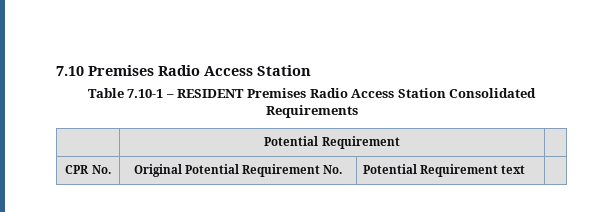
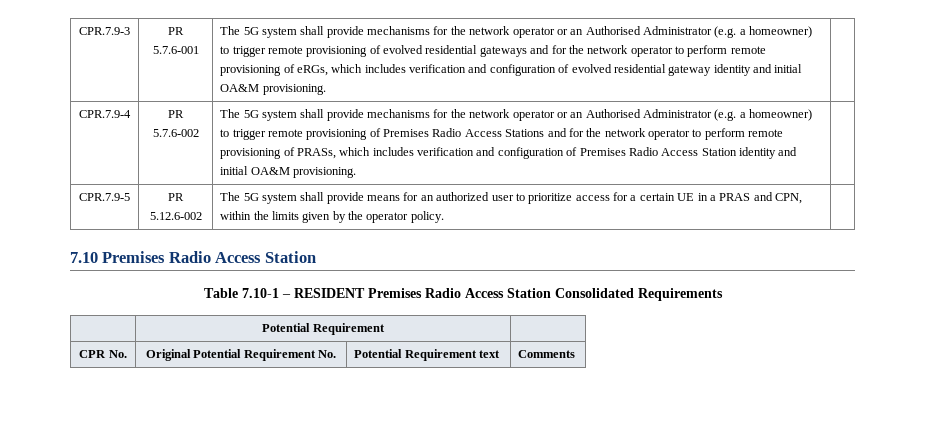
+ CPR.7.9-3 | PR 5.7.6-001 | The 5G system shall provide mechanisms for the network operator or an Authorised Administrator (e.g. a homeowner) to trigger remote provisioning of evolved residential gateways and for the network operator to perform remote provisioning of eRGs, which includes verification and configuration of evolved residential gateway identity and initial OA&M provisioning. |
+ CPR.7.9-4 | PR 5.7.6-002 | The 5G system shall provide mechanisms for the network operator or an Authorised Administrator (e.g. a homeowner) to trigger remote provisioning of Premises Radio Access Stations and for the network operator to perform remote provisioning of PRASs, which includes verification and configuration of Premises Radio Access Station identity and initial OA&M provisioning. |
+ CPR.7.9-5 | PR 5.12.6-002 | The 5G system shall provide means for an authorized user to prioritize access for a certain UE in a PRAS and CPN, within the limits given by the operator policy. |
- CPR No. | Original Potential Requirement No. | Potential Requirement text |
+ CPR No. | Original Potential Requirement No. | Potential Requirement text | Comments

